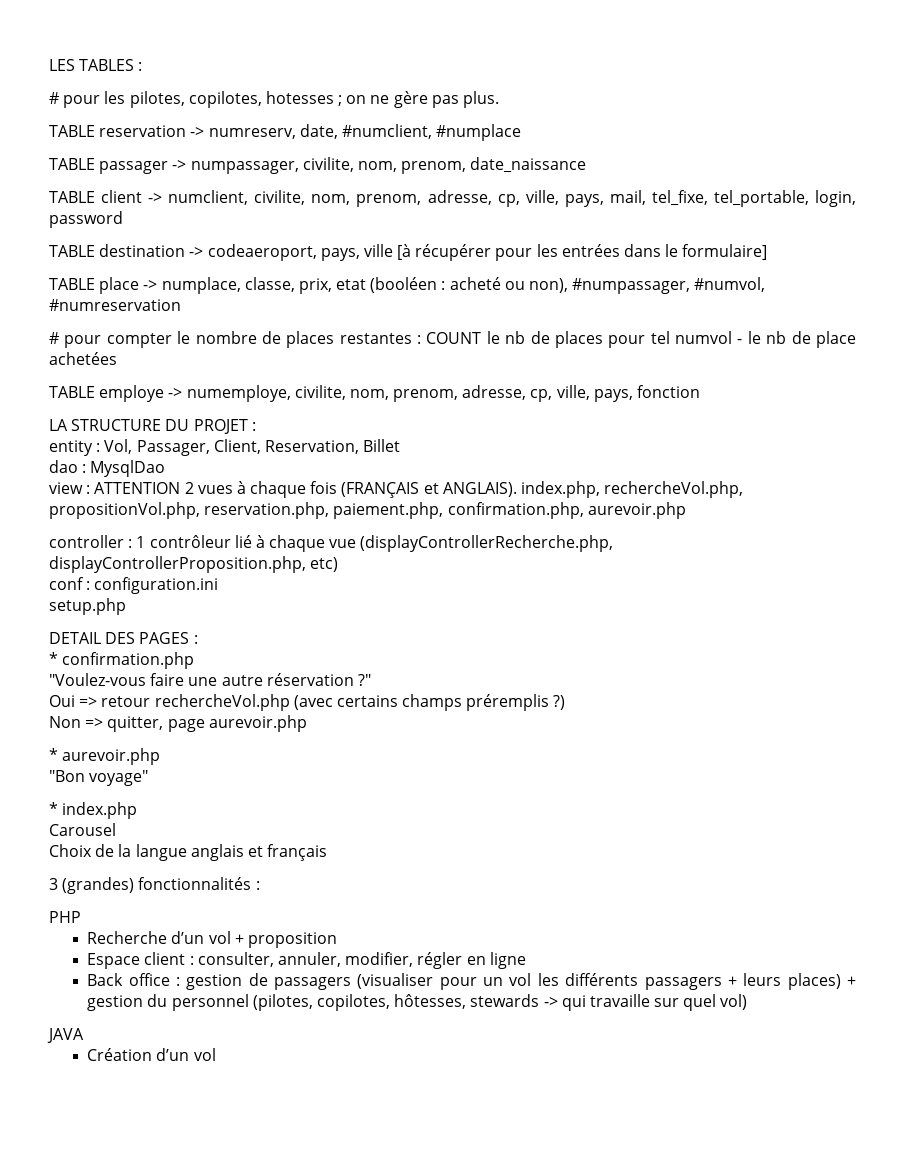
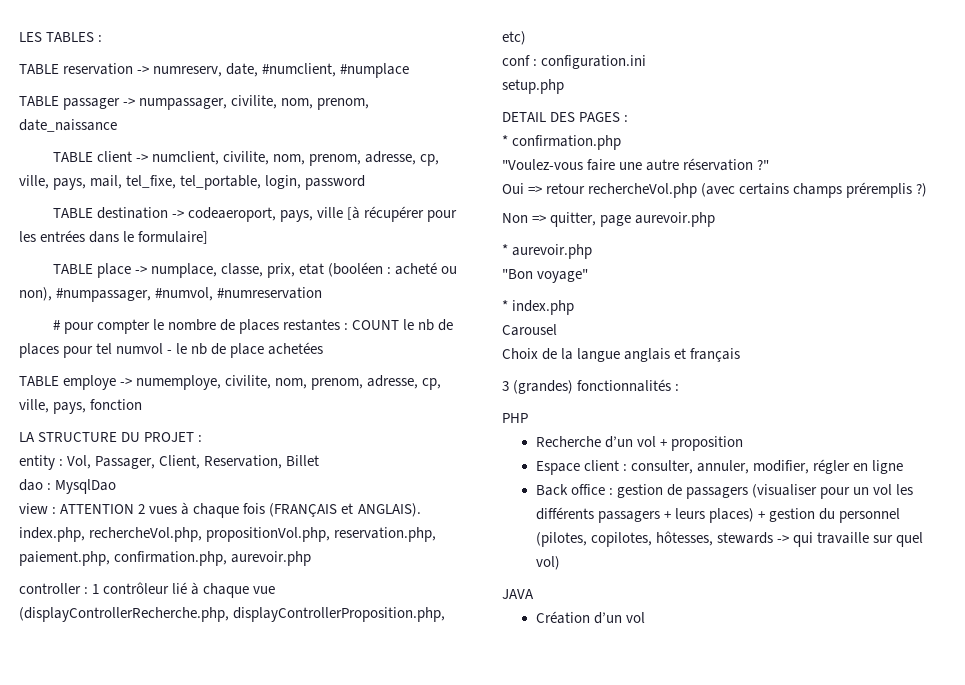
- # pour les pilotes, copilotes, hotesses ; on ne gère pas plus.

